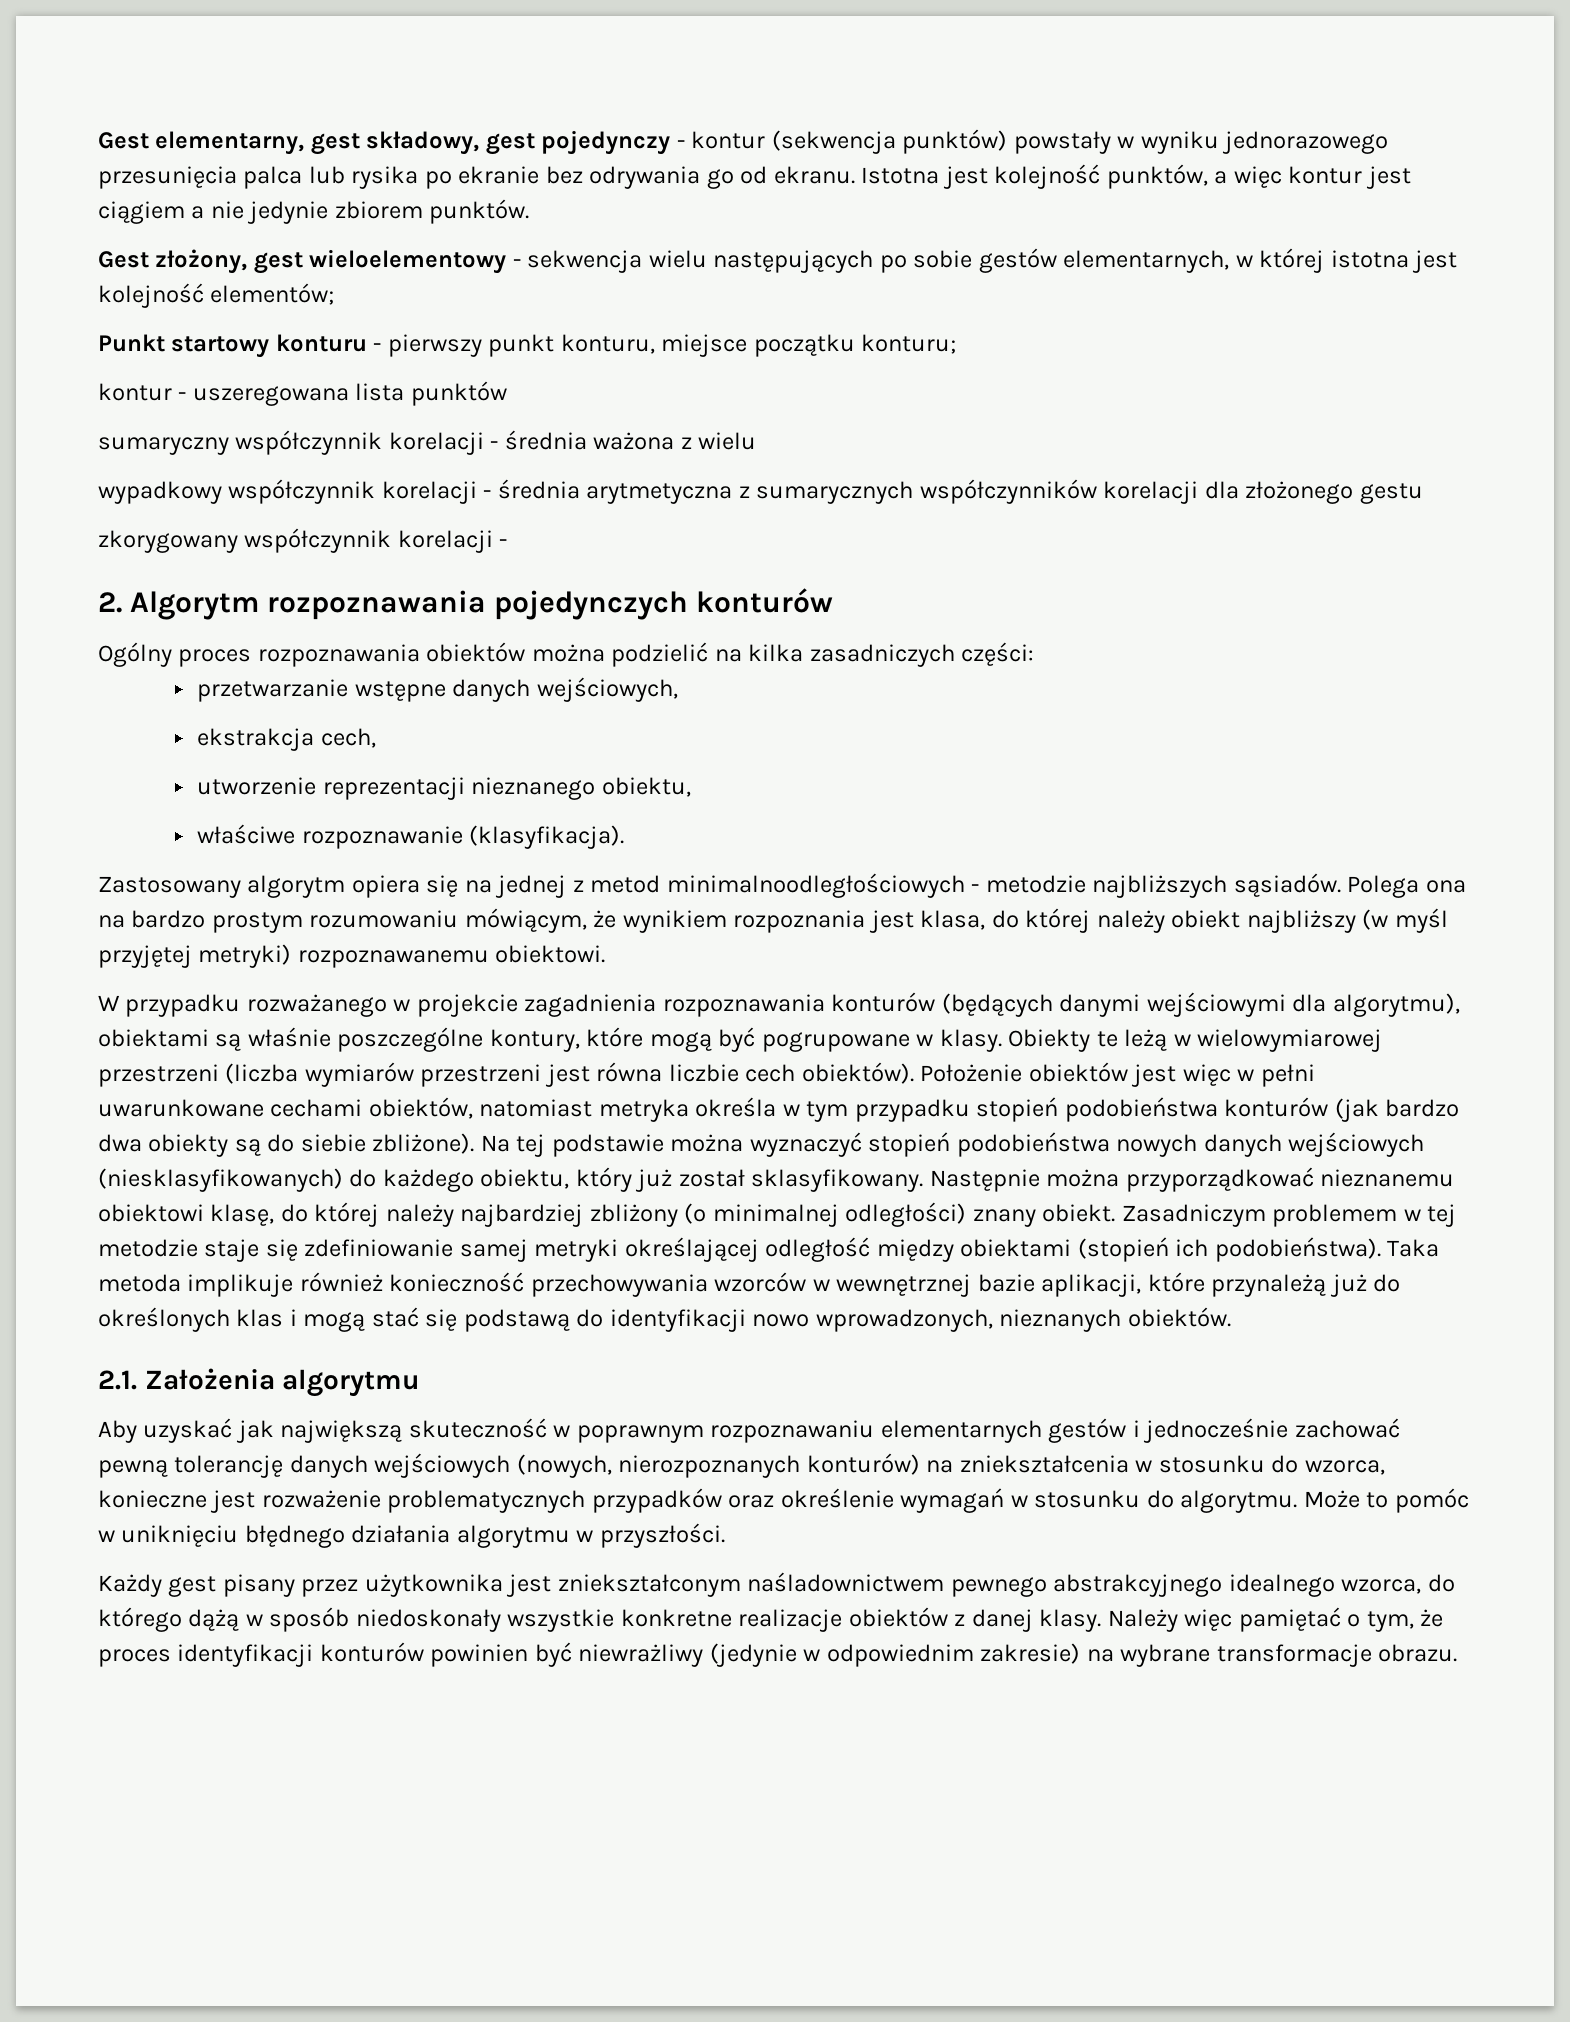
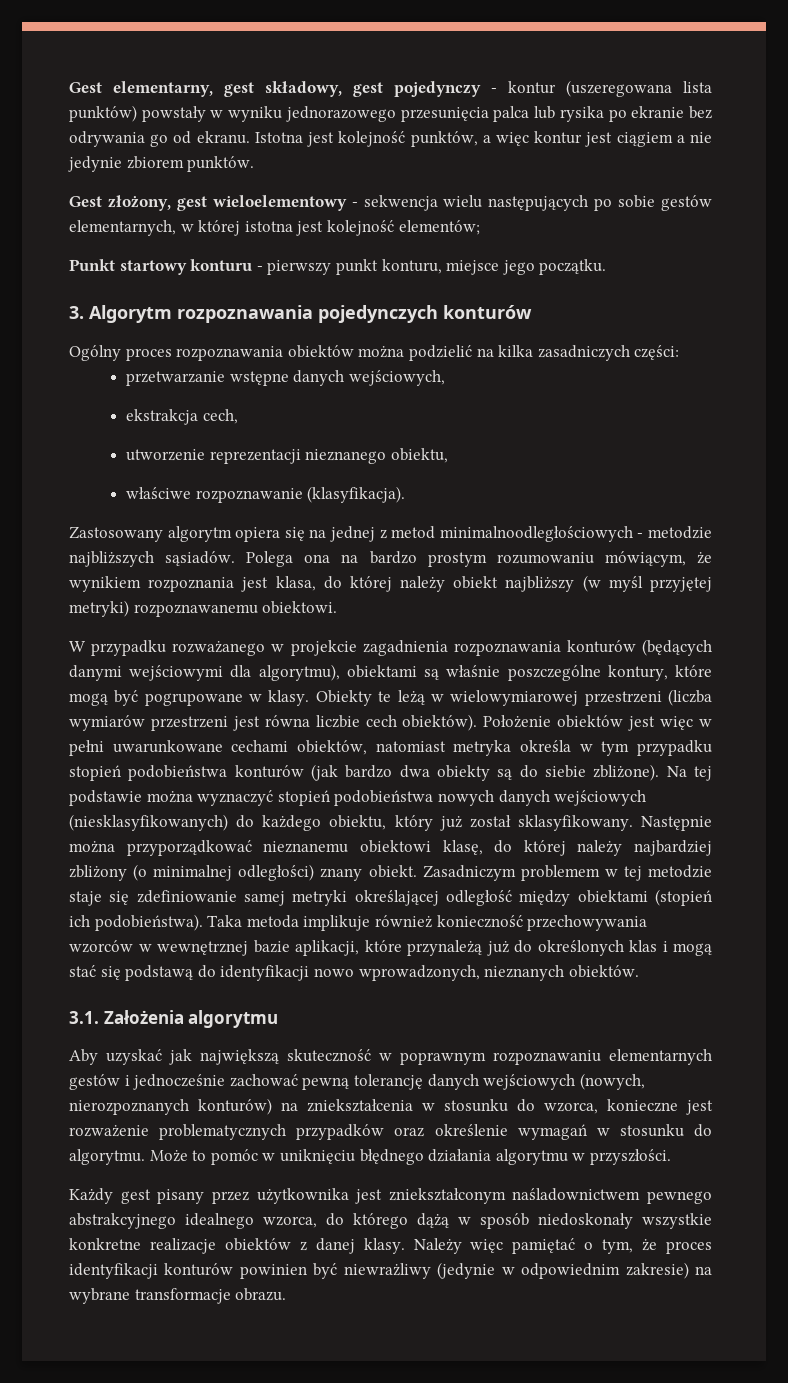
- Gest elementarny, gest składowy, gest pojedynczy - kontur (sekwencja punktów) powstały w wyniku jednorazowego przesunięcia palca lub rysika po ekranie bez odrywania go od ekranu.
+ Gest elementarny, gest składowy, gest pojedynczy - kontur (uszeregowana lista punktów) powstały w wyniku jednorazowego przesunięcia palca lub rysika po ekranie bez odrywania go od ekranu.
- Punkt startowy konturu - pierwszy punkt konturu, miejsce początku konturu;
- kontur - uszeregowana lista punktów
- sumaryczny współczynnik korelacji - średnia ważona z wielu
- wypadkowy współczynnik korelacji - średnia arytmetyczna z sumarycznych współczynników korelacji dla złożonego gestu
- zkorygowany współczynnik korelacji -
- 2. Algorytm rozpoznawania pojedynczych konturów
+ Punkt startowy konturu - pierwszy punkt konturu, miejsce jego początku.
+ 3. Algorytm rozpoznawania pojedynczych konturów
- 2.1. Założenia algorytmu
+ 3.1. Założenia algorytmu

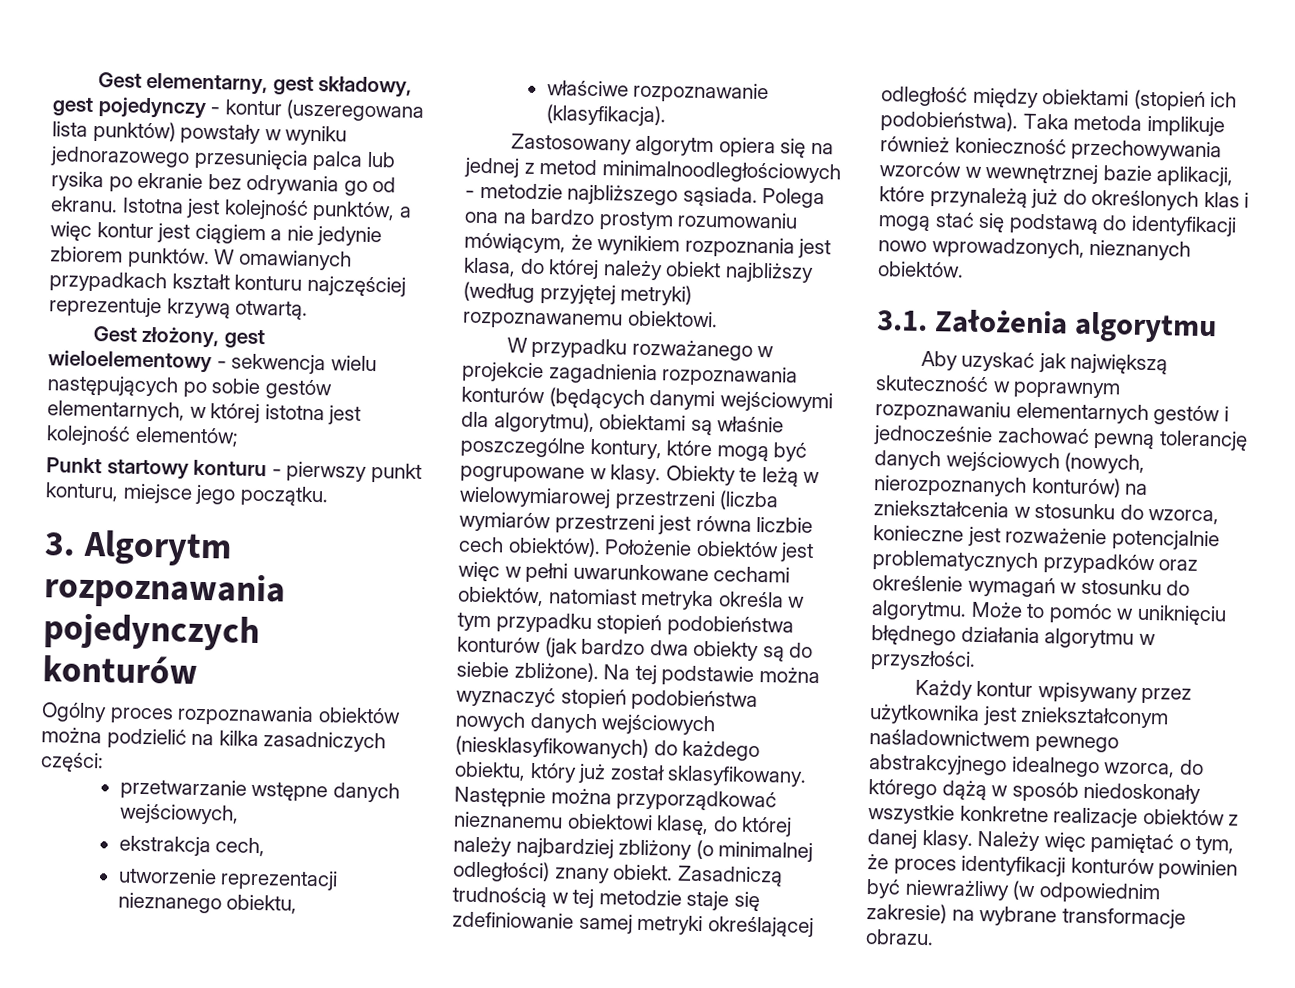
+ W omawianych przypadkach kształt konturu najczęściej reprezentuje krzywą otwartą.
- Zastosowany algorytm opiera się na jednej z metod minimalnoodległościowych - metodzie najbliższych sąsiadów.
+ Zastosowany algorytm opiera się na jednej z metod minimalnoodległościowych - metodzie najbliższego sąsiada.
- Polega ona na bardzo prostym rozumowaniu mówiącym, że wynikiem rozpoznania jest klasa, do której należy obiekt najbliższy (w myśl przyjętej metryki) rozpoznawanemu obiektowi.
+ Polega ona na bardzo prostym rozumowaniu mówiącym, że wynikiem rozpoznania jest klasa, do której należy obiekt najbliższy (według przyjętej metryki) rozpoznawanemu obiektowi.
- Zasadniczym problemem w tej metodzie staje się zdefiniowanie samej metryki określającej odległość między obiektami (stopień ich podobieństwa).
+ Zasadniczą trudnością w tej metodzie staje się zdefiniowanie samej metryki określającej odległość między obiektami (stopień ich podobieństwa).
- Aby uzyskać jak największą skuteczność w poprawnym rozpoznawaniu elementarnych gestów i jednocześnie zachować pewną tolerancję danych wejściowych (nowych, nierozpoznanych konturów) na zniekształcenia w stosunku do wzorca, konieczne jest rozważenie problematycznych przypadków oraz określenie wymagań w stosunku do algorytmu.
+ Aby uzyskać jak największą skuteczność w poprawnym rozpoznawaniu elementarnych gestów i jednocześnie zachować pewną tolerancję danych wejściowych (nowych, nierozpoznanych konturów) na zniekształcenia w stosunku do wzorca, konieczne jest rozważenie potencjalnie problematycznych przypadków oraz określenie wymagań w stosunku do algorytmu.
- Każdy gest pisany przez użytkownika jest zniekształconym naśladownictwem pewnego abstrakcyjnego idealnego wzorca, do którego dążą w sposób niedoskonały wszystkie konkretne realizacje obiektów z danej klasy.
+ Każdy kontur wpisywany przez użytkownika jest zniekształconym naśladownictwem pewnego abstrakcyjnego idealnego wzorca, do którego dążą w sposób niedoskonały wszystkie konkretne realizacje obiektów z danej klasy.
- Należy więc pamiętać o tym, że proces identyfikacji konturów powinien być niewrażliwy (jedynie w odpowiednim zakresie) na wybrane transformacje obrazu.
+ Należy więc pamiętać o tym, że proces identyfikacji konturów powinien być niewrażliwy (w odpowiednim zakresie) na wybrane transformacje obrazu.

